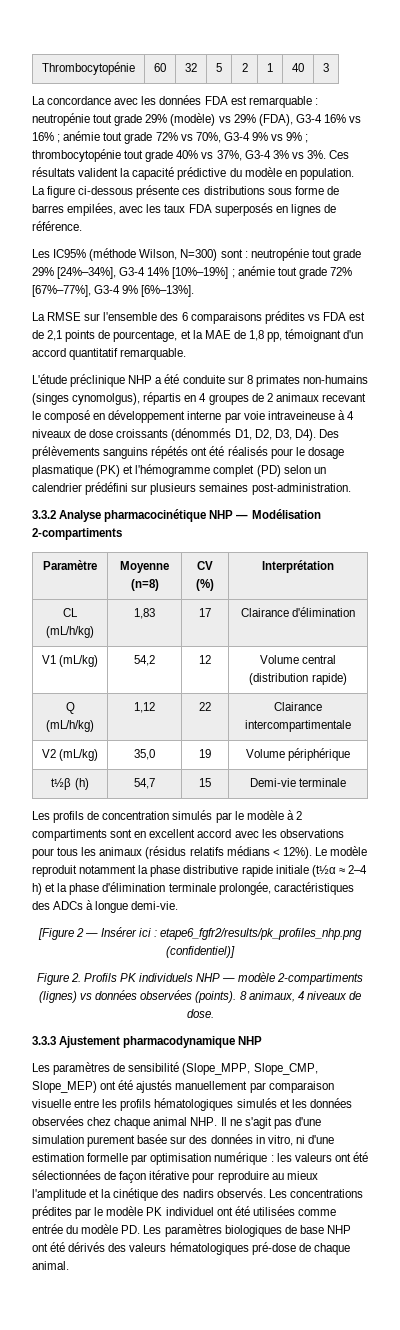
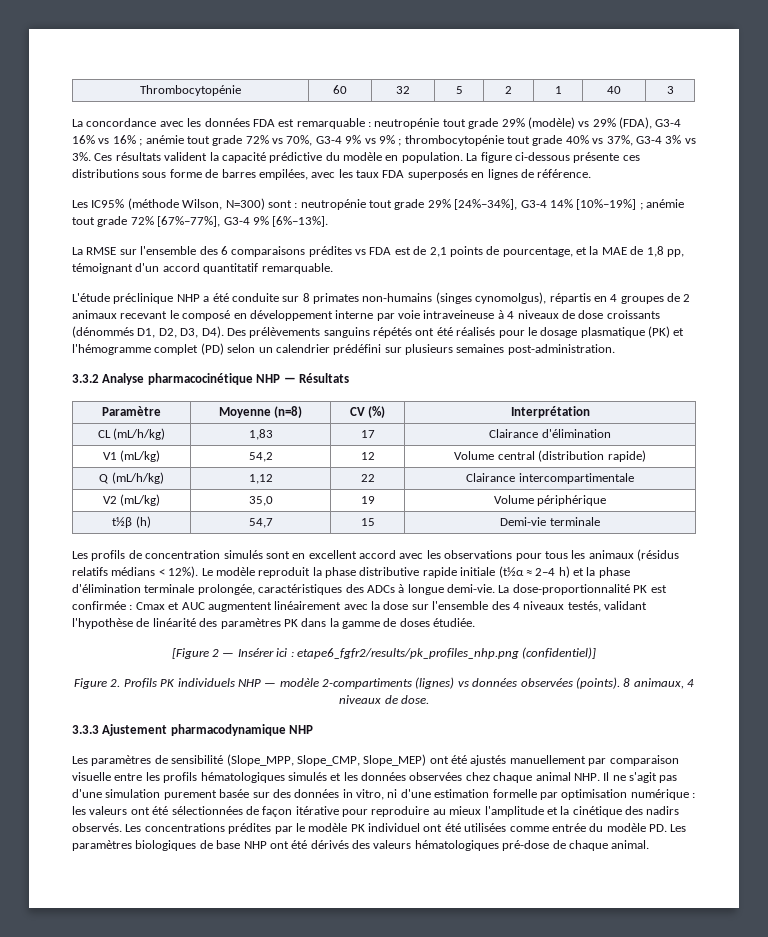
- 3.3.2 Analyse pharmacocinétique NHP — Modélisation 2-compartiments
+ 3.3.2 Analyse pharmacocinétique NHP — Résultats
- Les profils de concentration simulés par le modèle à 2 compartiments sont en excellent accord avec les observations pour tous les animaux (résidus relatifs médians < 12%).
+ Les profils de concentration simulés sont en excellent accord avec les observations pour tous les animaux (résidus relatifs médians < 12%).
- Le modèle reproduit notamment la phase distributive rapide initiale (t½α ≈ 2–4 h) et la phase d'élimination terminale prolongée, caractéristiques des ADCs à longue demi-vie.
+ Le modèle reproduit la phase distributive rapide initiale (t½α ≈ 2–4 h) et la phase d'élimination terminale prolongée, caractéristiques des ADCs à longue demi-vie. La dose-proportionnalité PK est confirmée : Cmax et AUC augmentent linéairement avec la dose sur l'ensemble des 4 niveaux testés, validant l'hypothèse de linéarité des paramètres PK dans la gamme de doses étudiée.

